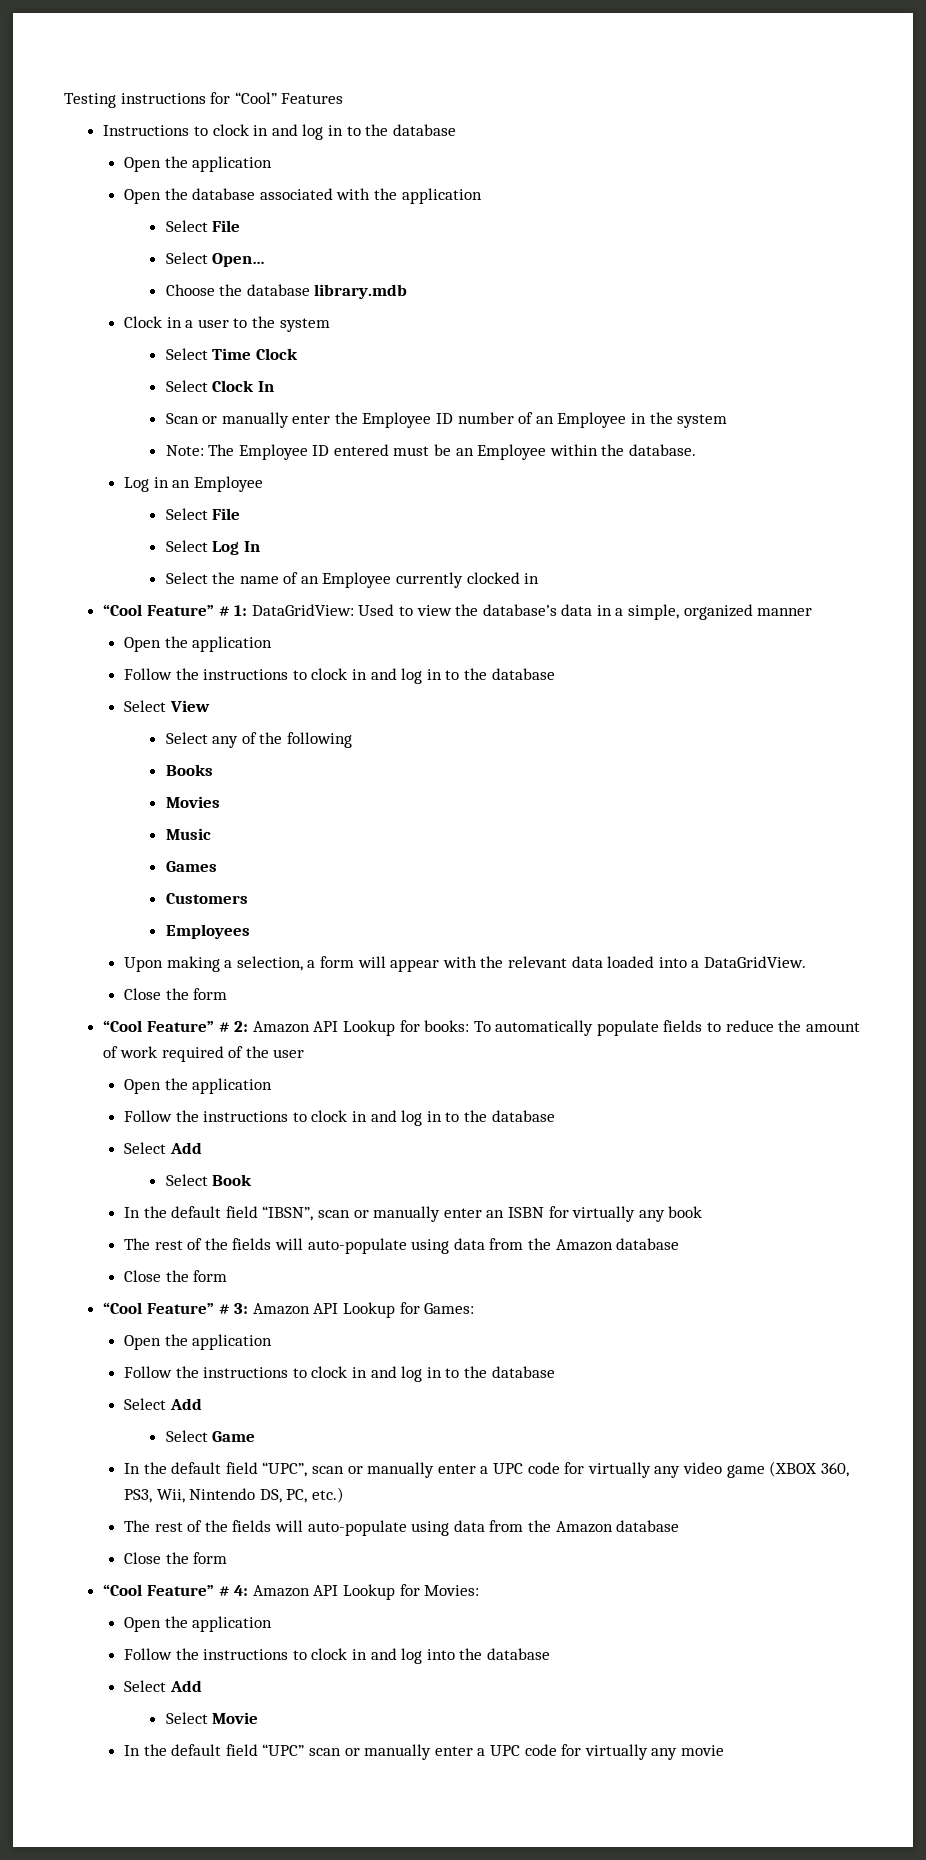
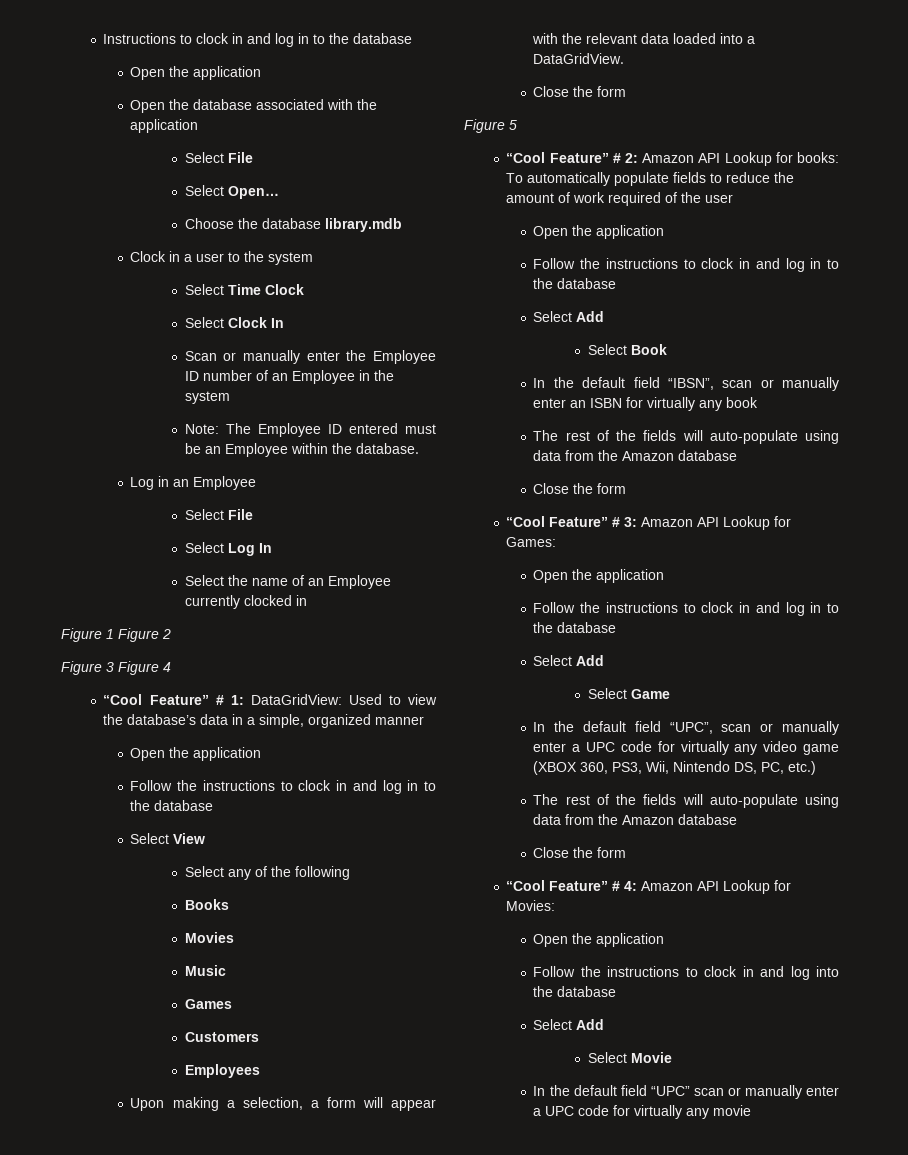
- Testing instructions for “Cool” Features
+ Figure 1 Figure 2
+ Figure 3 Figure 4
+ Figure 5

